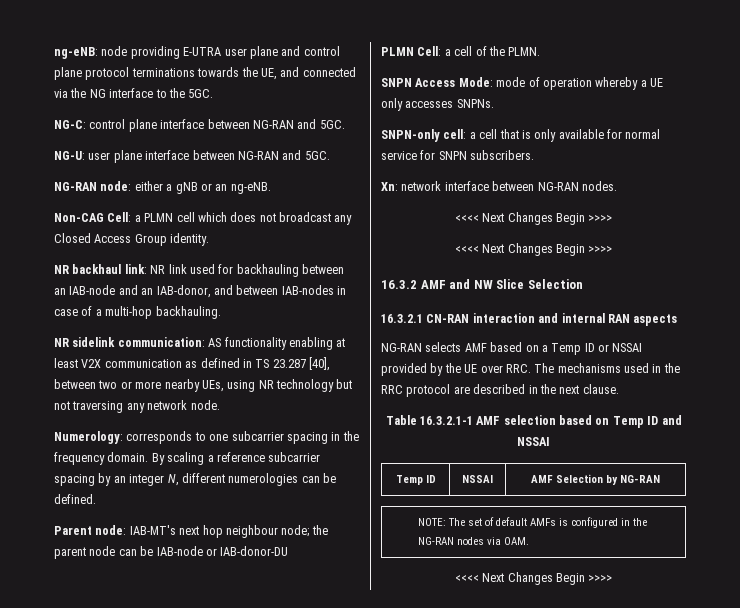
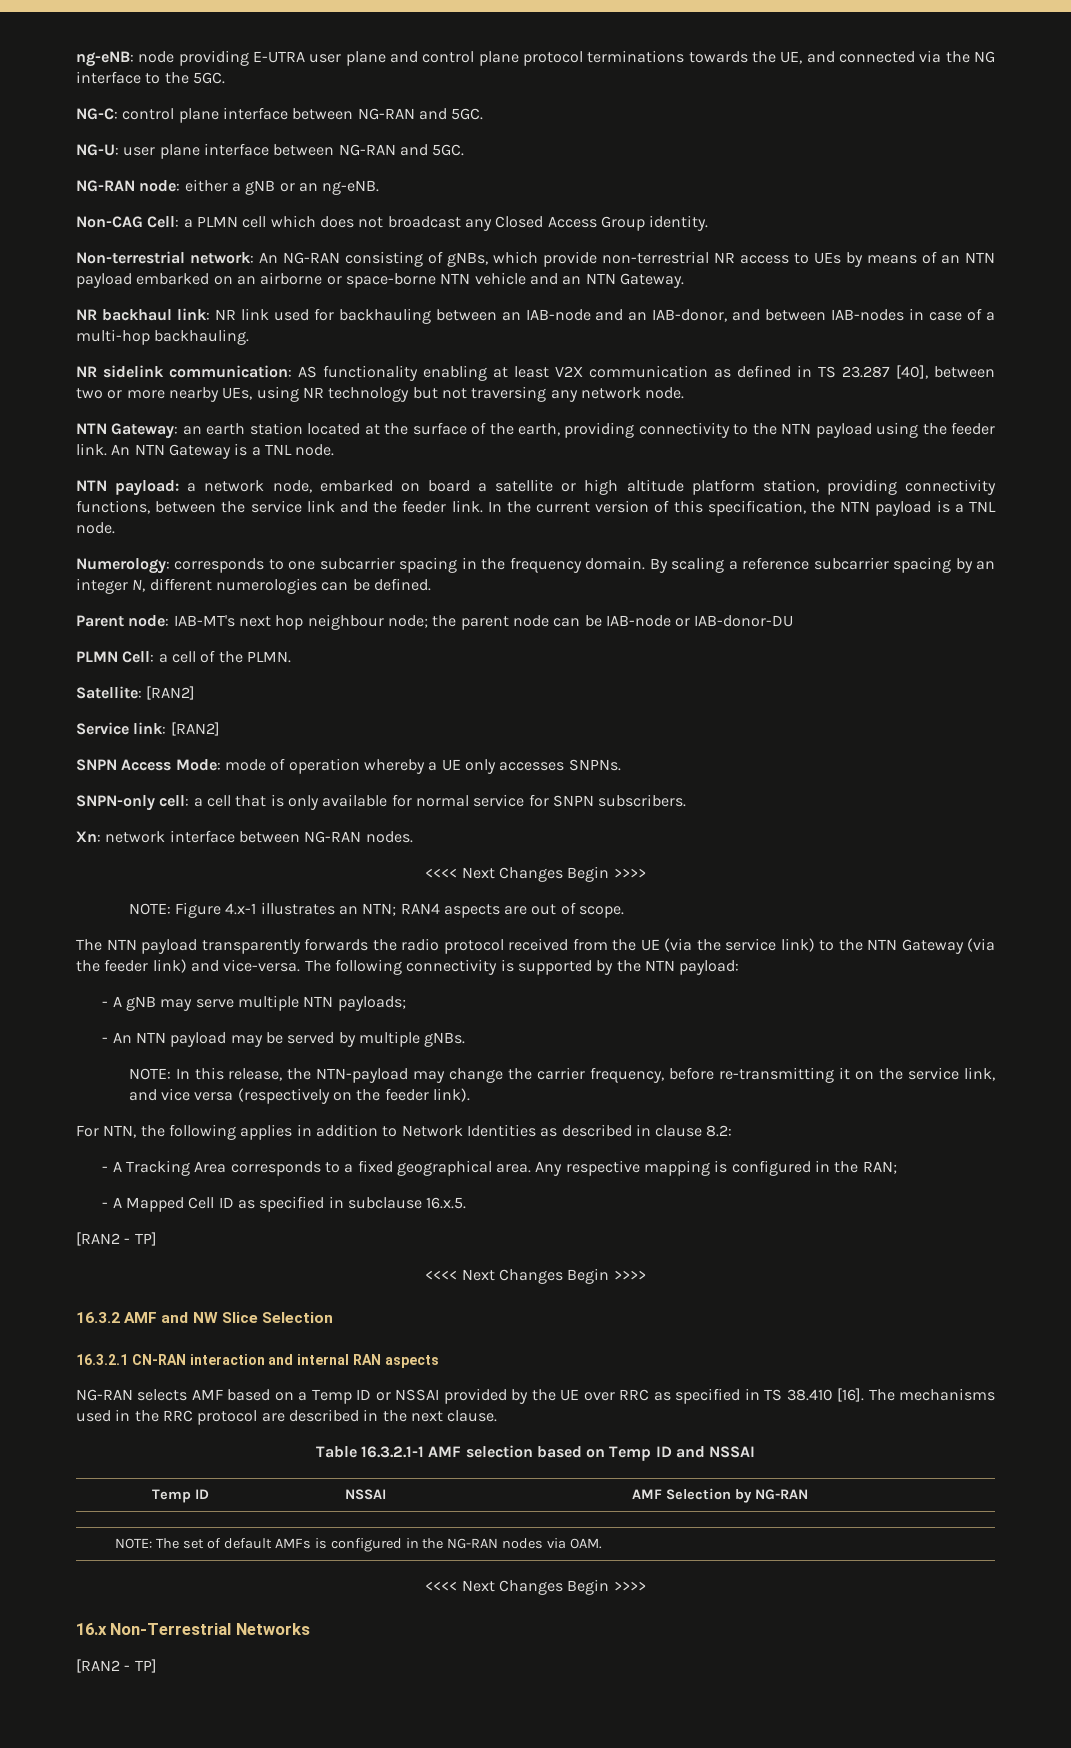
+ Non-terrestrial network: An NG-RAN consisting of gNBs, which provide non-terrestrial NR access to UEs by means of an NTN payload embarked on an airborne or space-borne NTN vehicle and an NTN Gateway.
+ NTN Gateway: an earth station located at the surface of the earth, providing connectivity to the NTN payload using the feeder link. An NTN Gateway is a TNL node.
+ NTN payload: a network node, embarked on board a satellite or high altitude platform station, providing connectivity functions, between the service link and the feeder link. In the current version of this specification, the NTN payload is a TNL node.
+ Satellite: [RAN2]
+ Service link: [RAN2]
+ NOTE: Figure 4.x-1 illustrates an NTN; RAN4 aspects are out of scope.
+ The NTN payload transparently forwards the radio protocol received from the UE (via the service link) to the NTN Gateway (via the feeder link) and vice-versa. The following connectivity is supported by the NTN payload:
+ - A gNB may serve multiple NTN payloads;
+ - An NTN payload may be served by multiple gNBs.
+ NOTE: In this release, the NTN-payload may change the carrier frequency, before re-transmitting it on the service link, and vice versa (respectively on the feeder link).
+ For NTN, the following applies in addition to Network Identities as described in clause 8.2:
+ - A Tracking Area corresponds to a fixed geographical area. Any respective mapping is configured in the RAN;
+ - A Mapped Cell ID as specified in subclause 16.x.5.
+ [RAN2 - TP]
- NG-RAN selects AMF based on a Temp ID or NSSAI provided by the UE over RRC. The mechanisms used in the RRC protocol are described in the next clause.
+ NG-RAN selects AMF based on a Temp ID or NSSAI provided by the UE over RRC as specified in TS 38.410 [16]. The mechanisms used in the RRC protocol are described in the next clause.
+ 16.x Non-Terrestrial Networks
+ [RAN2 - TP]

